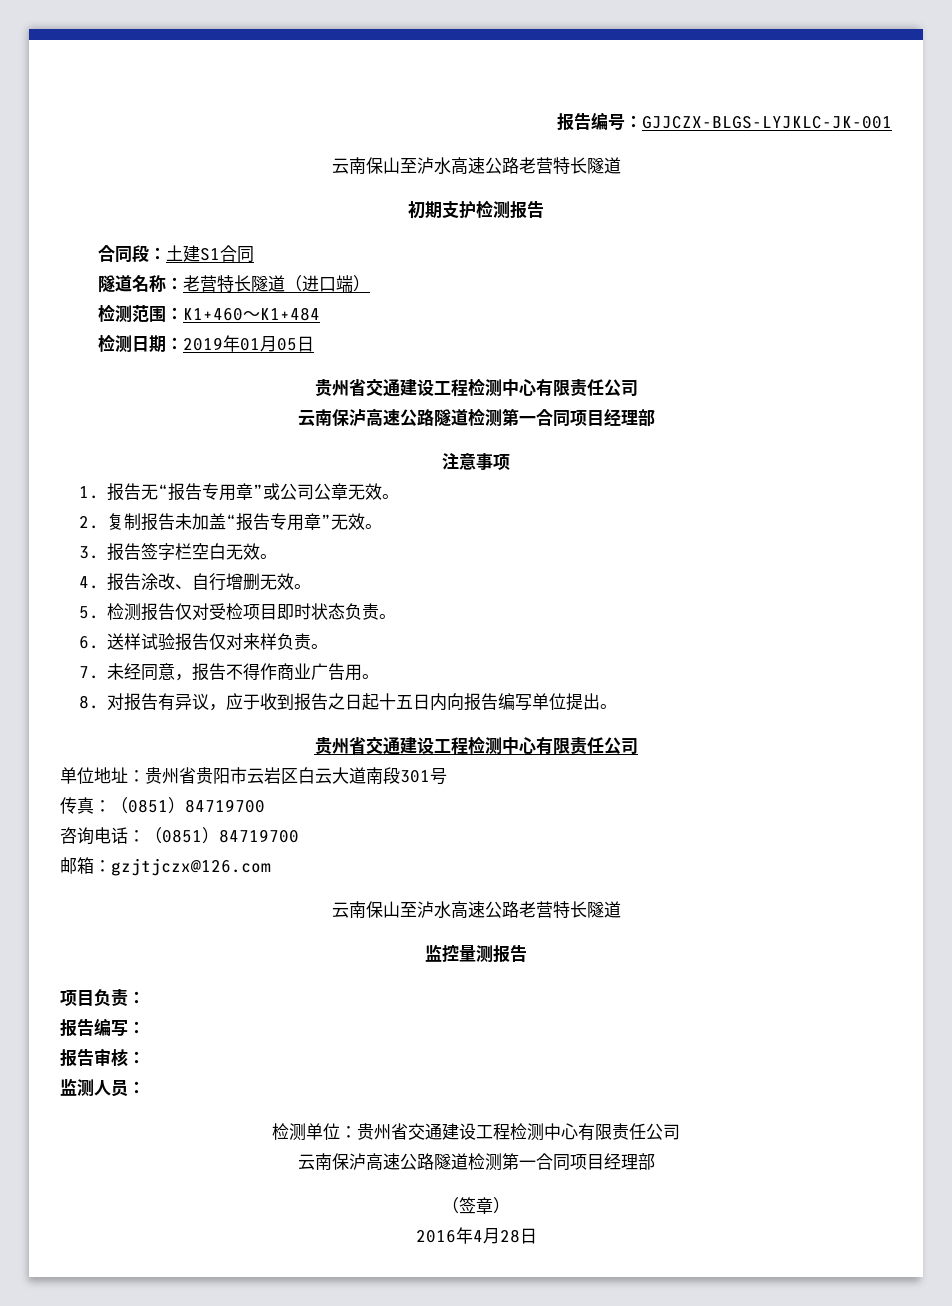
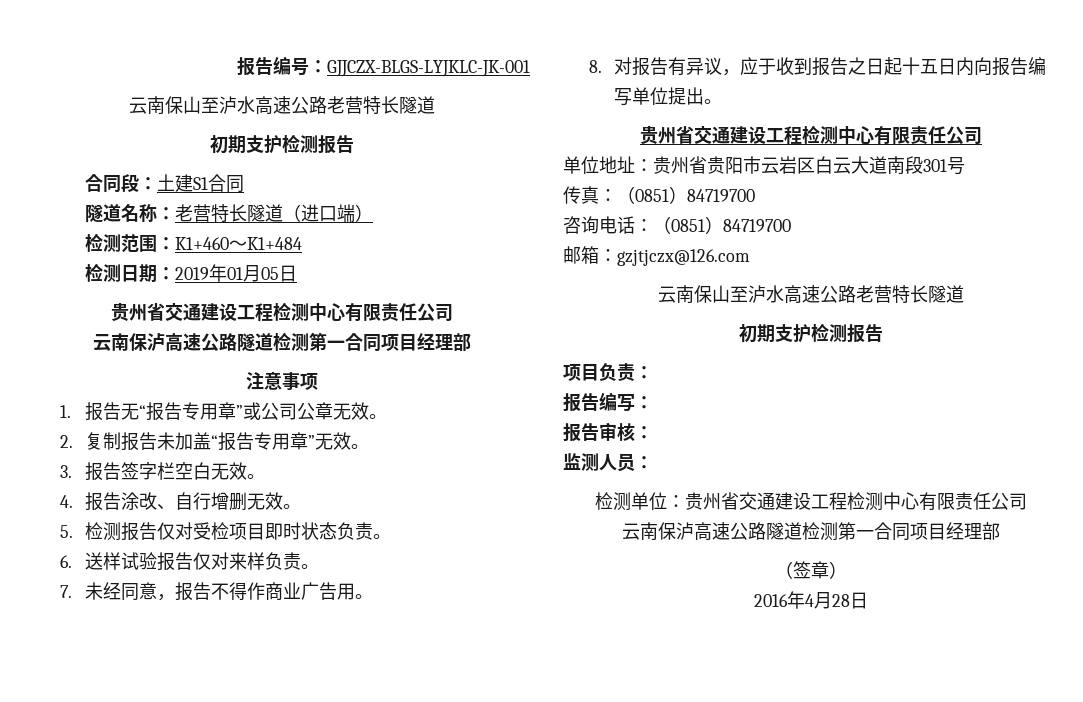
  邮箱：gzjtjczx@126.com
  云南保山至泸水高速公路老营特长隧道
- 监控量测报告
+ 初期支护检测报告

